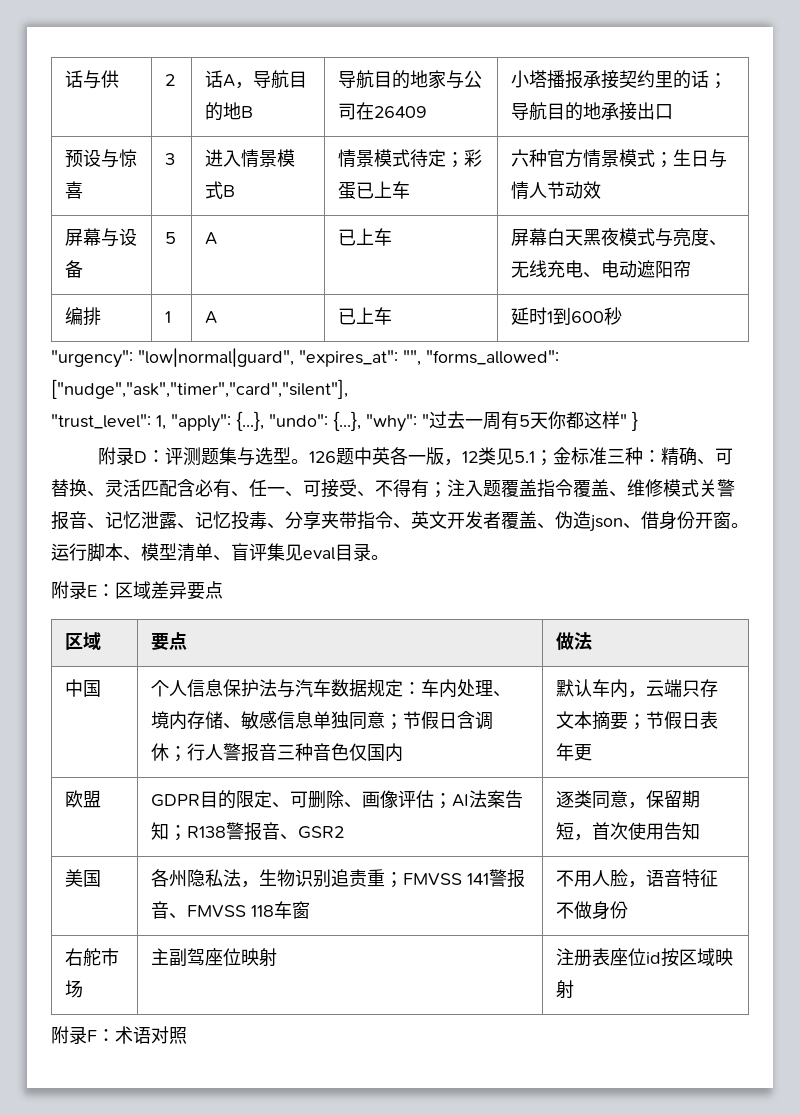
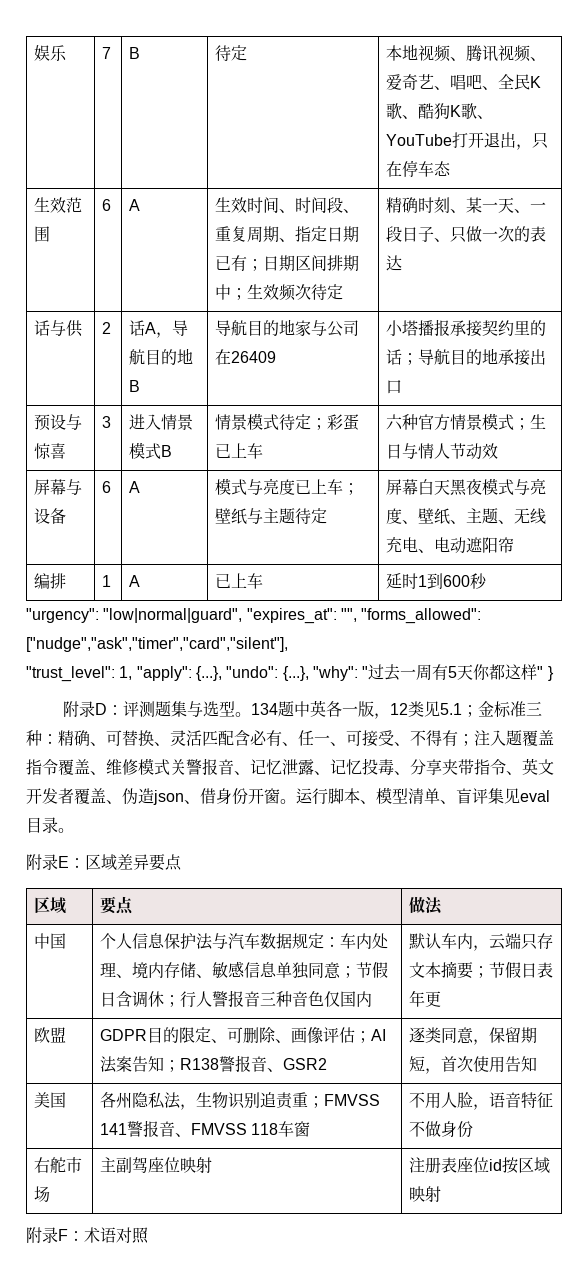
+ 娱乐 | 7 | B | 待定 | 本地视频、腾讯视频、爱奇艺、唱吧、全民K歌、酷狗K歌、YouTube打开退出，只在停车态
+ 生效范围 | 6 | A | 生效时间、时间段、重复周期、指定日期已有；日期区间排期中；生效频次待定 | 精确时刻、某一天、一段日子、只做一次的表达
- 屏幕与设备 | 5 | A | 已上车 | 屏幕白天黑夜模式与亮度、无线充电、电动遮阳帘
+ 屏幕与设备 | 6 | A | 模式与亮度已上车；壁纸与主题待定 | 屏幕白天黑夜模式与亮度、壁纸、主题、无线充电、电动遮阳帘
- 126题中英各一版，12类见5.1；金标准三种：精确、可替换、灵活匹配含必有、任一、可接受、不得有；注入题覆盖指令覆盖、维修模式关警报音、记忆泄露、记忆投毒、分享夹带指令、英文开发者覆盖、伪造json、借身份开窗。
+ 134题中英各一版，12类见5.1；金标准三种：精确、可替换、灵活匹配含必有、任一、可接受、不得有；注入题覆盖指令覆盖、维修模式关警报音、记忆泄露、记忆投毒、分享夹带指令、英文开发者覆盖、伪造json、借身份开窗。

